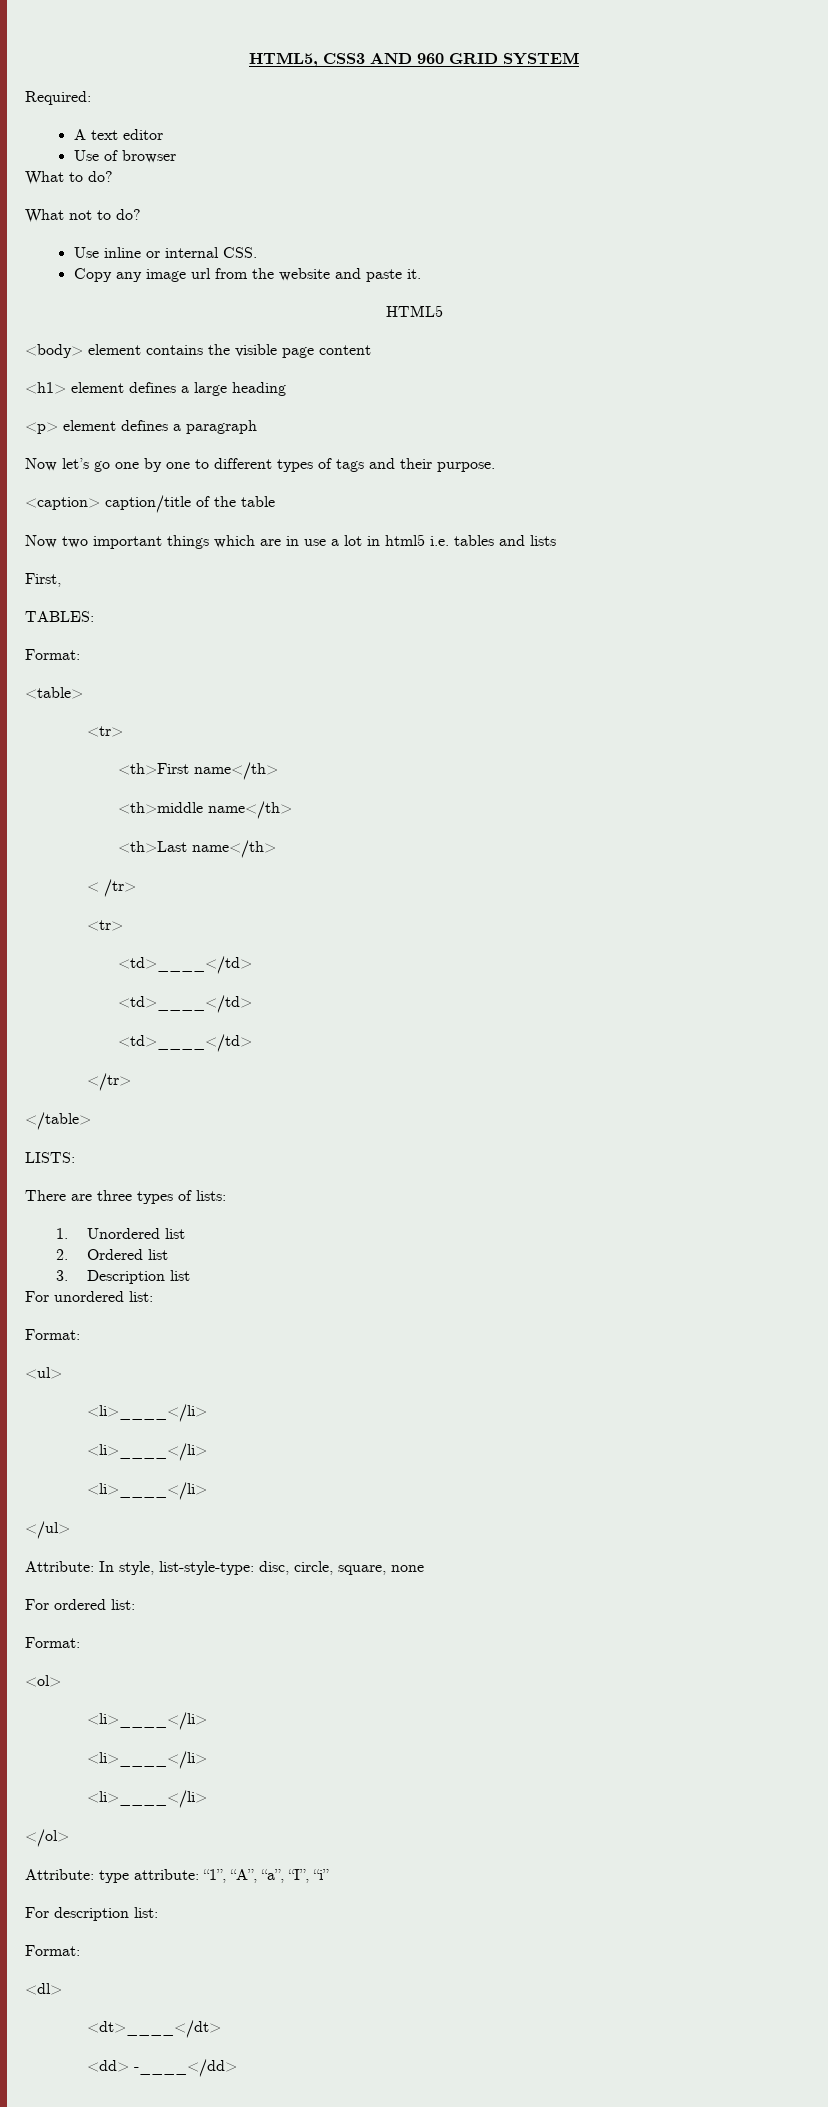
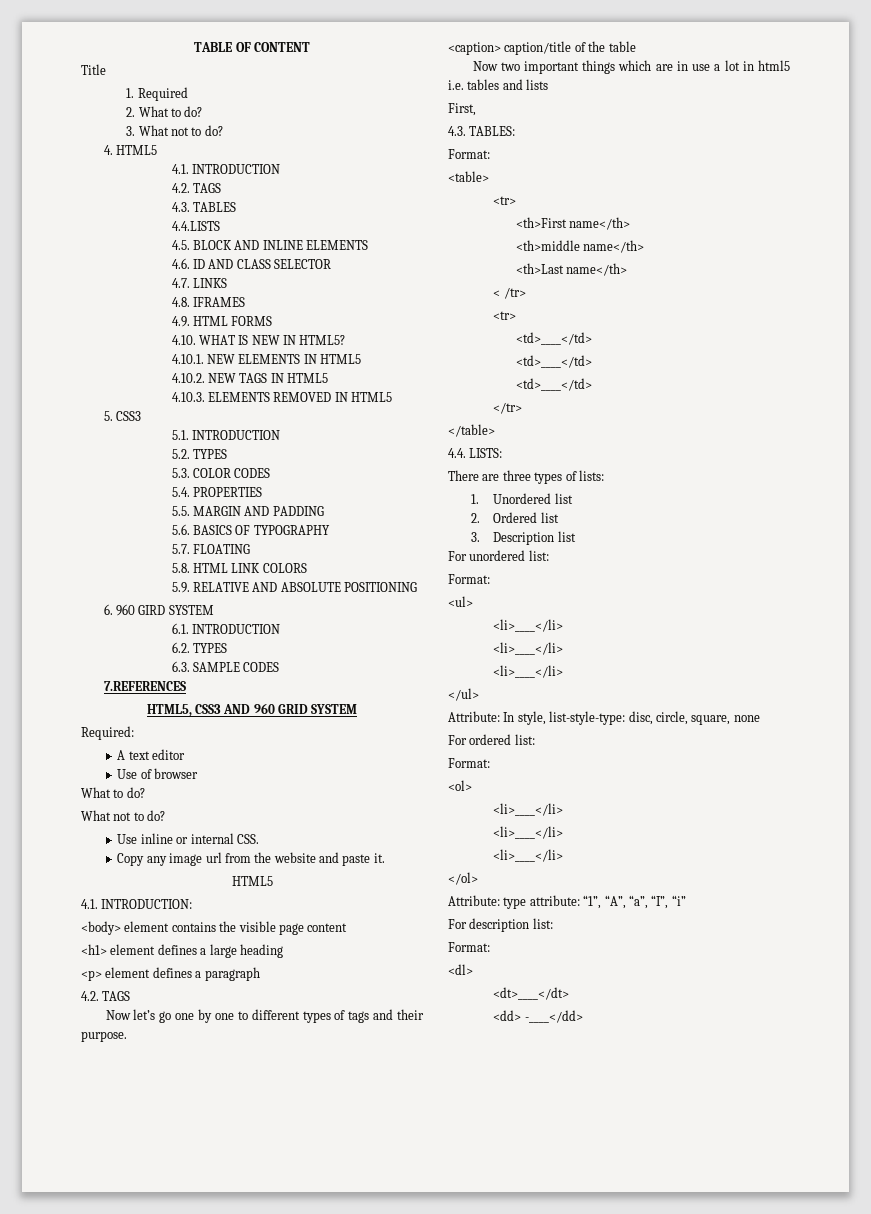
+ TABLE OF CONTENT
+ Title
+ 1. Required
+ 2. What to do?
+ 3. What not to do?
+ 4. HTML5
+ 4.1. INTRODUCTION
+ 4.2. TAGS
+ 4.3. TABLES
+ 4.4.LISTS
+ 4.5. BLOCK AND INLINE ELEMENTS
+ 4.6. ID AND CLASS SELECTOR
+ 4.7. LINKS
+ 4.8. IFRAMES
+ 4.9. HTML FORMS
+ 4.10. WHAT IS NEW IN HTML5?
+ 4.10.1. NEW ELEMENTS IN HTML5
+ 4.10.2. NEW TAGS IN HTML5
+ 4.10.3. ELEMENTS REMOVED IN HTML5
+ 5. CSS3
+ 5.1. INTRODUCTION
+ 5.2. TYPES
+ 5.3. COLOR CODES
+ 5.4. PROPERTIES
+ 5.5. MARGIN AND PADDING
+ 5.6. BASICS OF TYPOGRAPHY
+ 5.7. FLOATING
+ 5.8. HTML LINK COLORS
+ 5.9. RELATIVE AND ABSOLUTE POSITIONING
+ 6. 960 GIRD SYSTEM
+ 6.1. INTRODUCTION
+ 6.2. TYPES
+ 6.3. SAMPLE CODES
+ 7.REFERENCES
+ 4.1. INTRODUCTION:
  <p> element defines a paragraph
+ 4.2. TAGS
- TABLES:
+ 4.3. TABLES:
- LISTS:
+ 4.4. LISTS:

